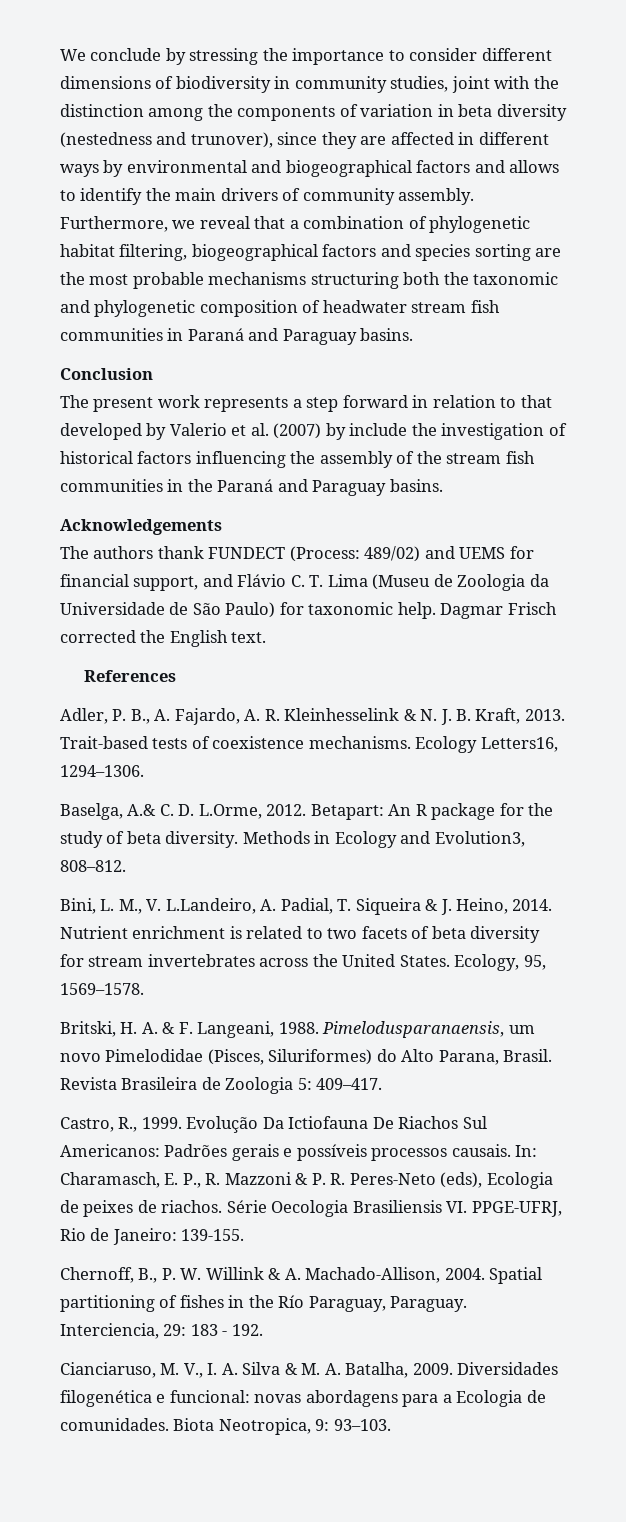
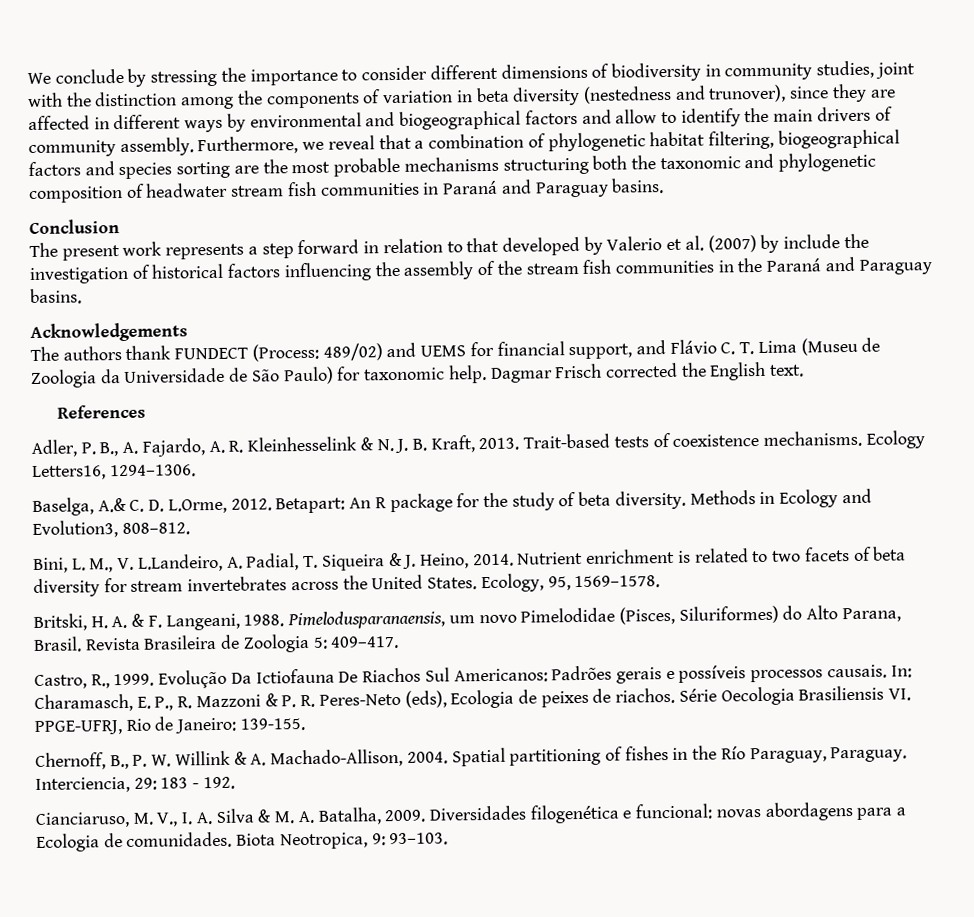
- We conclude by stressing the importance to consider different dimensions of biodiversity in community studies, joint with the distinction among the components of variation in beta diversity (nestedness and trunover), since they are affected in different ways by environmental and biogeographical factors and allows to identify the main drivers of community assembly.
+ We conclude by stressing the importance to consider different dimensions of biodiversity in community studies, joint with the distinction among the components of variation in beta diversity (nestedness and trunover), since they are affected in different ways by environmental and biogeographical factors and allow to identify the main drivers of community assembly.

